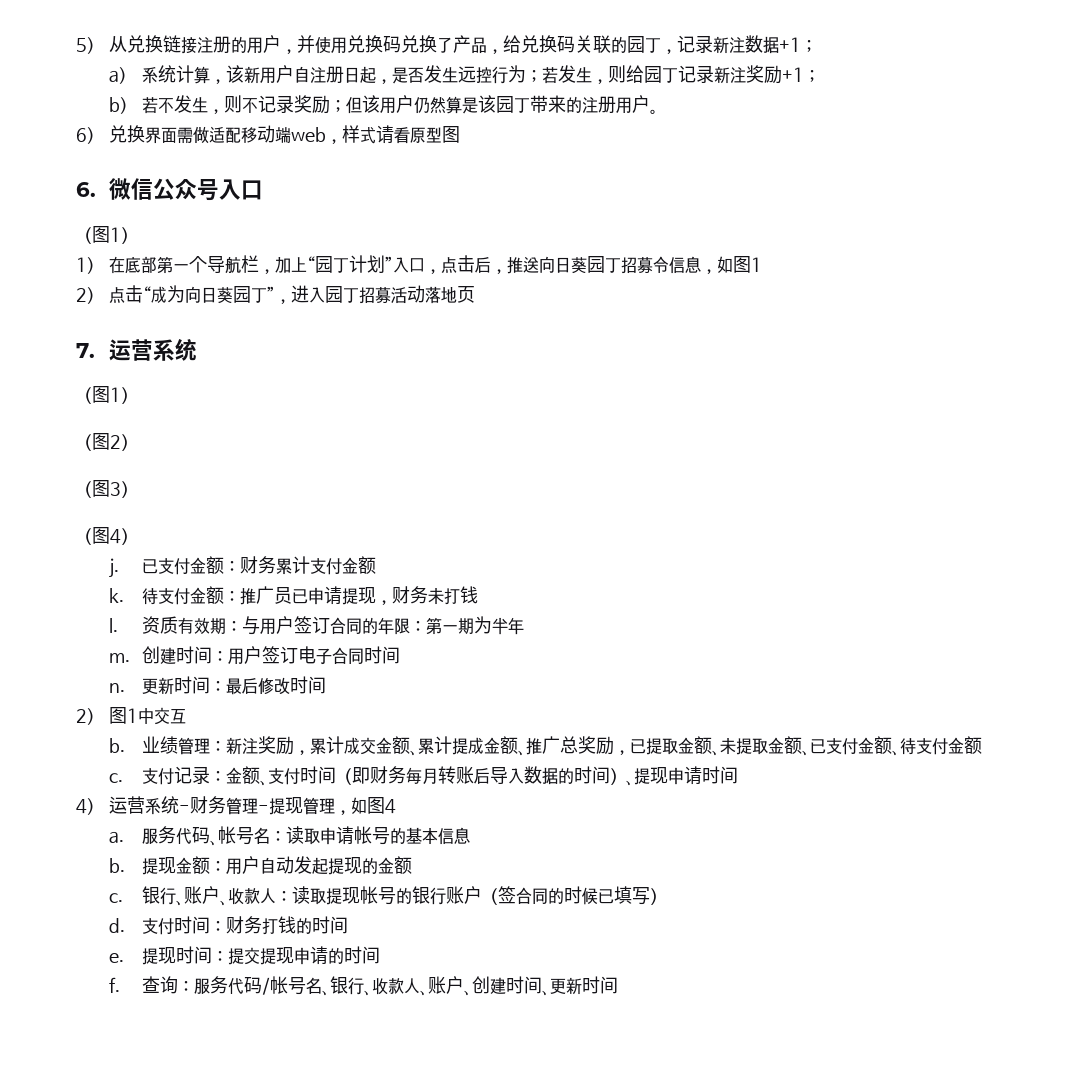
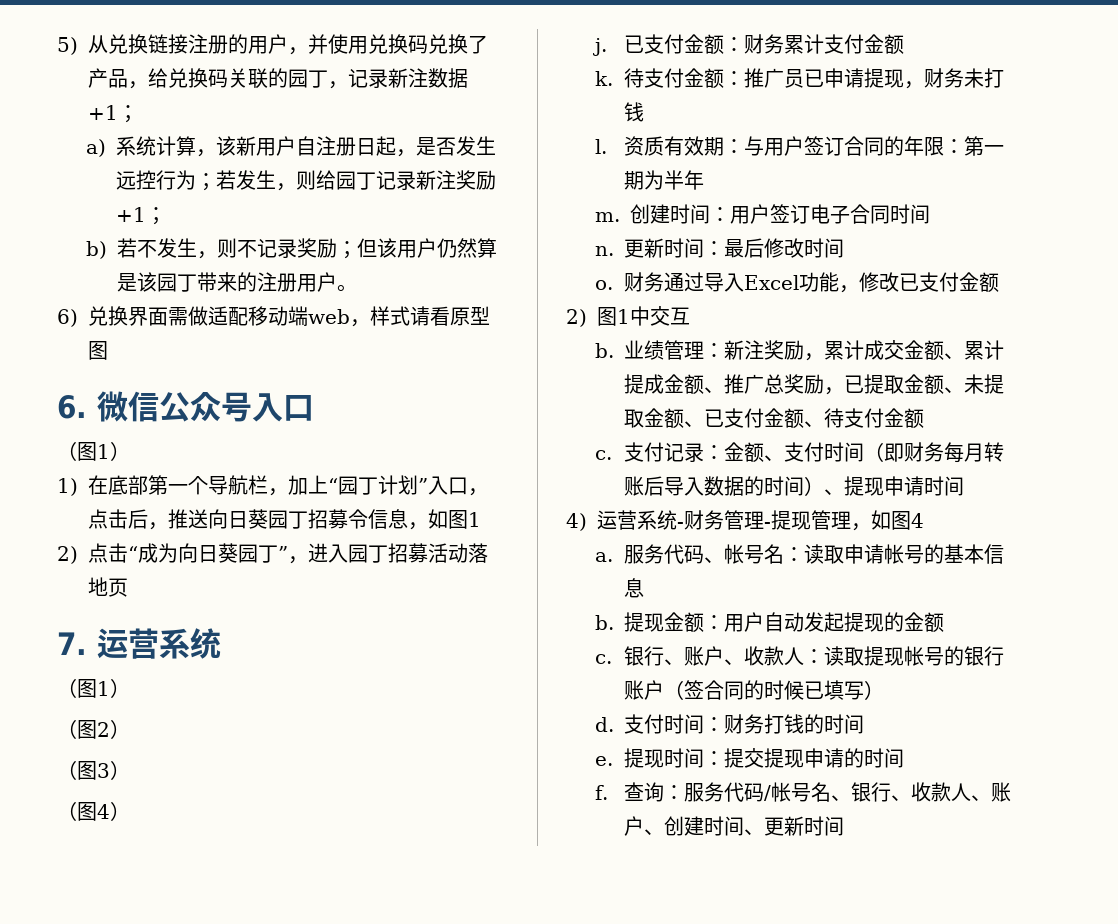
+ o.财务通过导入Excel功能，修改已支付金额

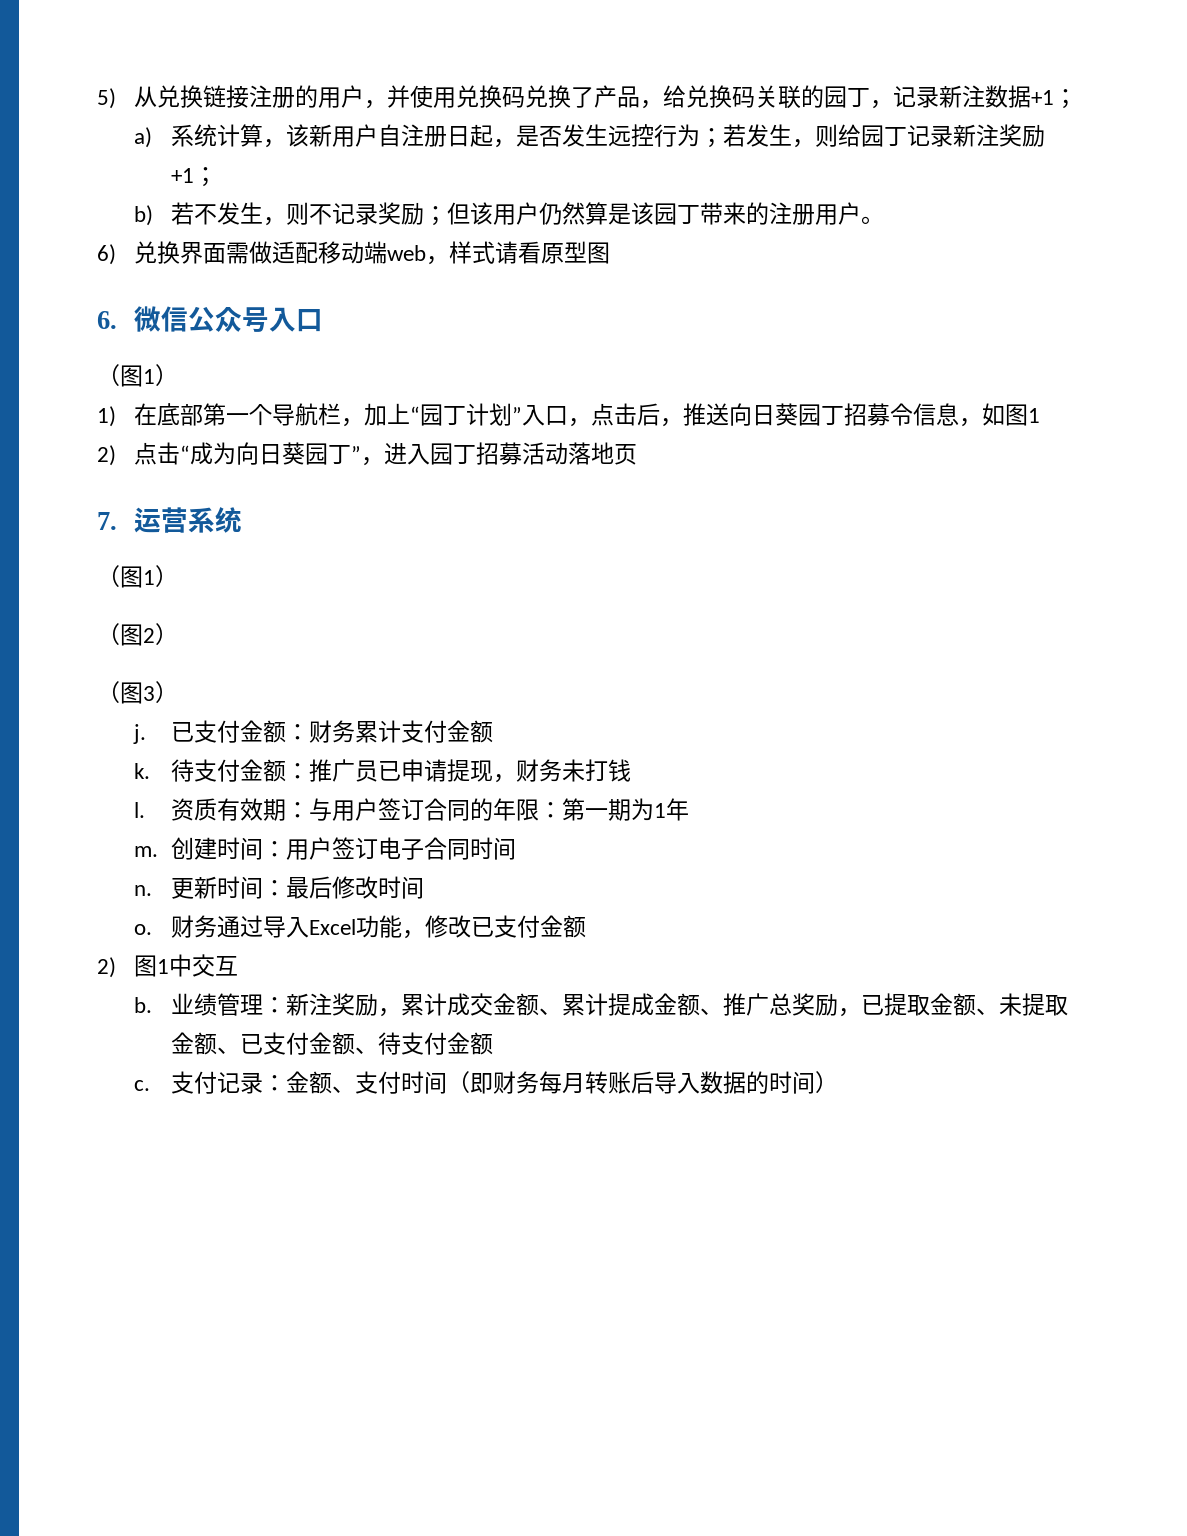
- （图4）
- 资质有效期：与用户签订合同的年限：第一期为半年
+ 资质有效期：与用户签订合同的年限：第一期为1年
- 支付记录：金额、支付时间（即财务每月转账后导入数据的时间）、提现申请时间
- 4)运营系统-财务管理-提现管理，如图4
- a.服务代码、帐号名：读取申请帐号的基本信息
- b.提现金额：用户自动发起提现的金额
- c.银行、账户、收款人：读取提现帐号的银行账户（签合同的时候已填写）
- d.支付时间：财务打钱的时间
- e.提现时间：提交提现申请的时间
- f.查询：服务代码/帐号名、银行、收款人、账户、创建时间、更新时间
+ 支付记录：金额、支付时间（即财务每月转账后导入数据的时间）

